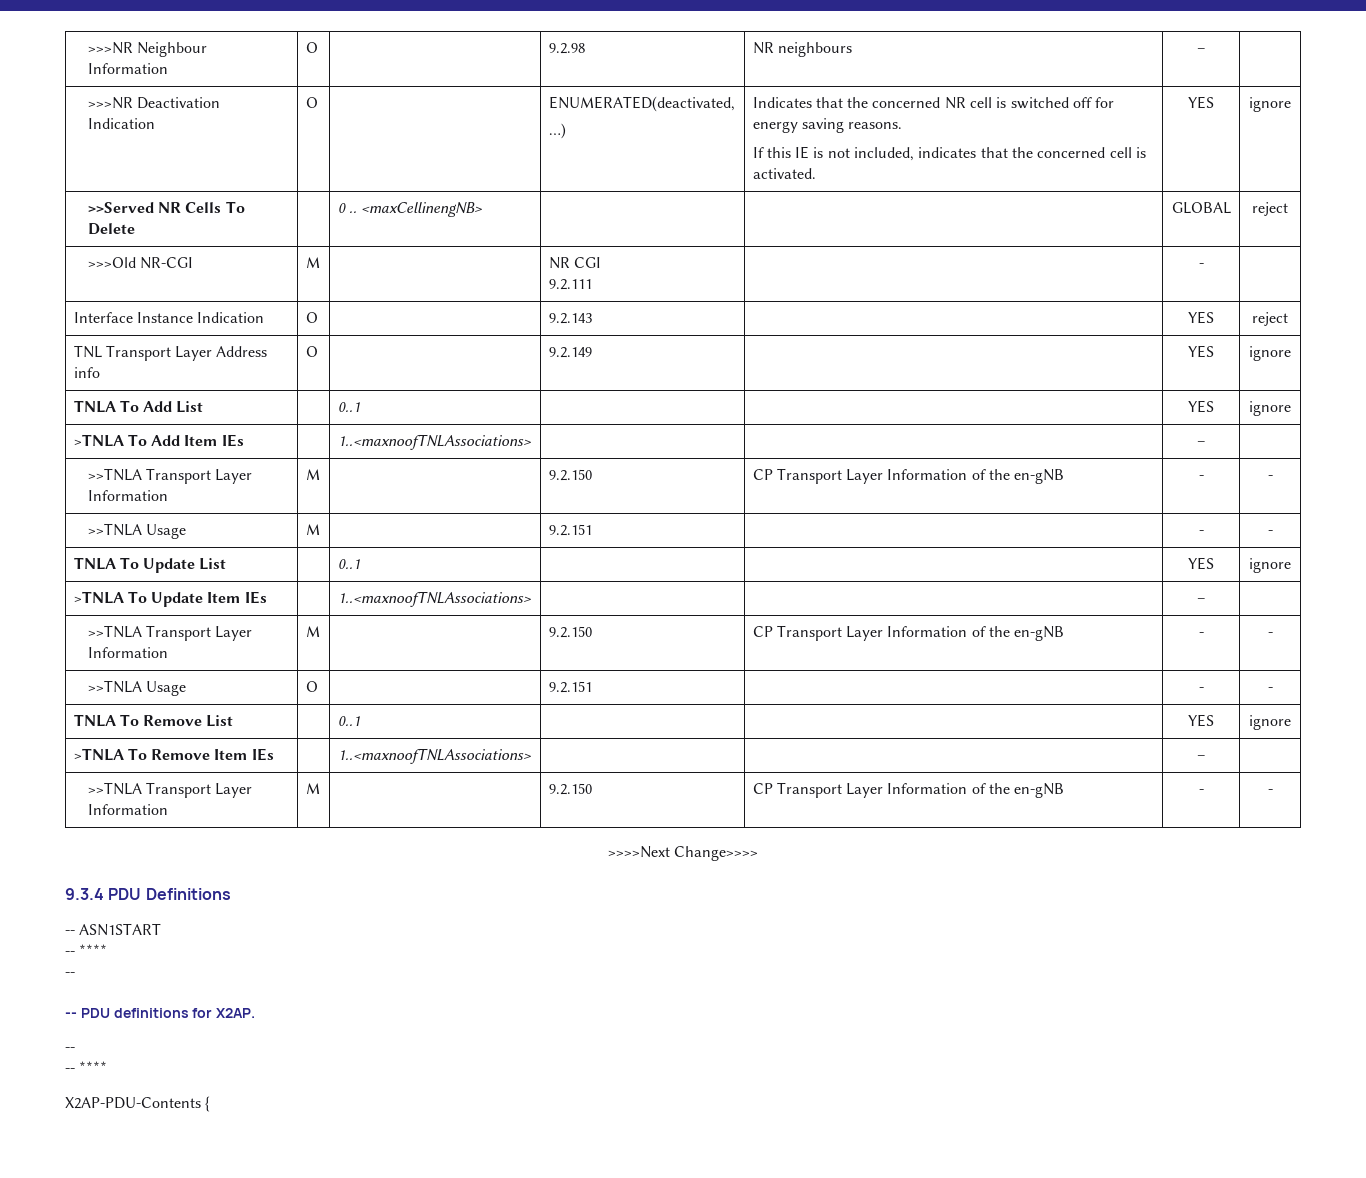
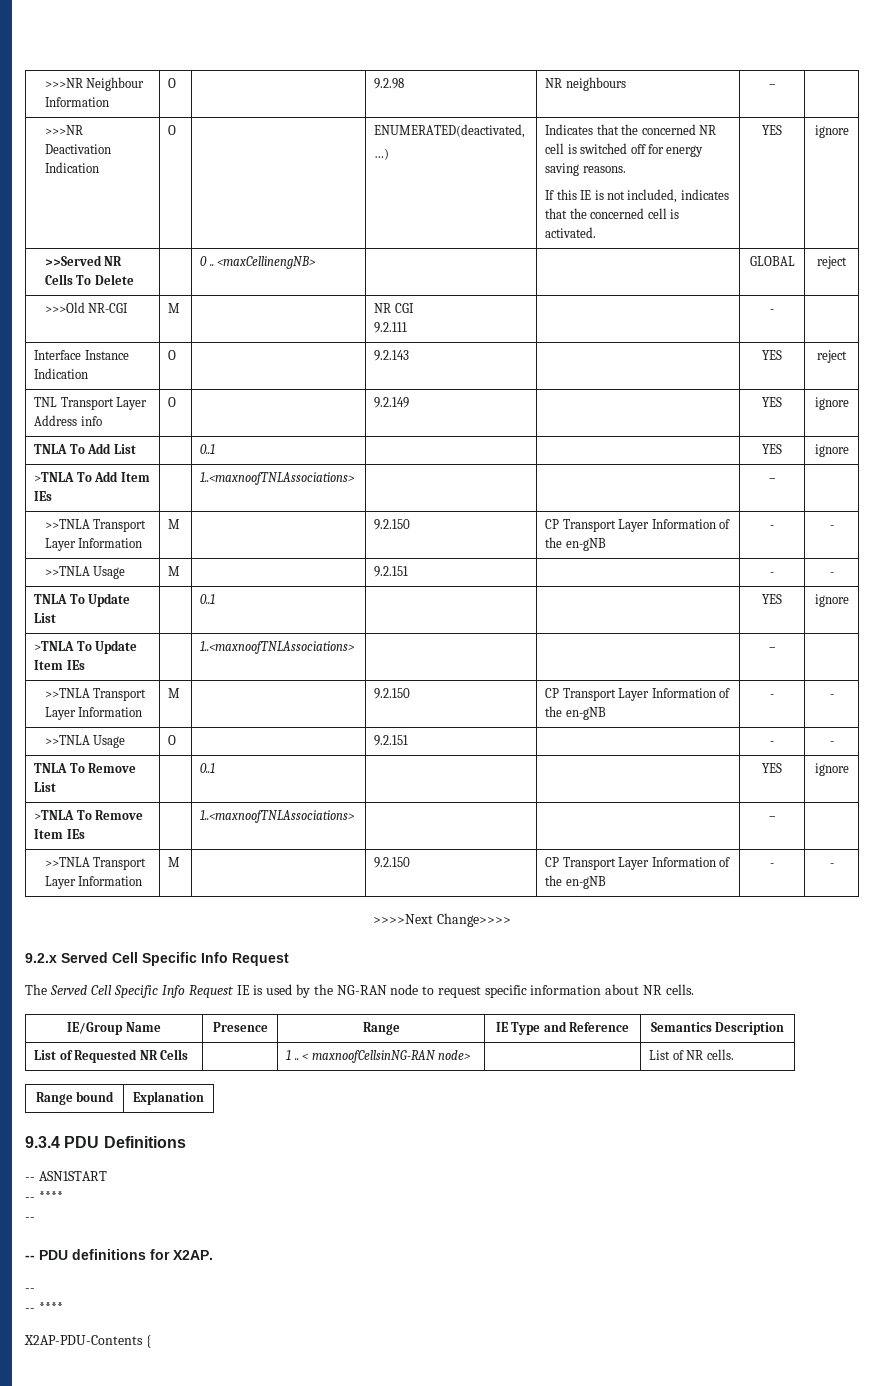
+ 9.2.x Served Cell Specific Info Request
+ The Served Cell Specific Info Request IE is used by the NG-RAN node to request specific information about NR cells.
+ IE/Group Name | Presence | Range | IE Type and Reference | Semantics Description
+ List of Requested NR Cells | | 1 .. < maxnoofCellsinNG-RAN node> | | List of NR cells.
+ Range bound | Explanation

